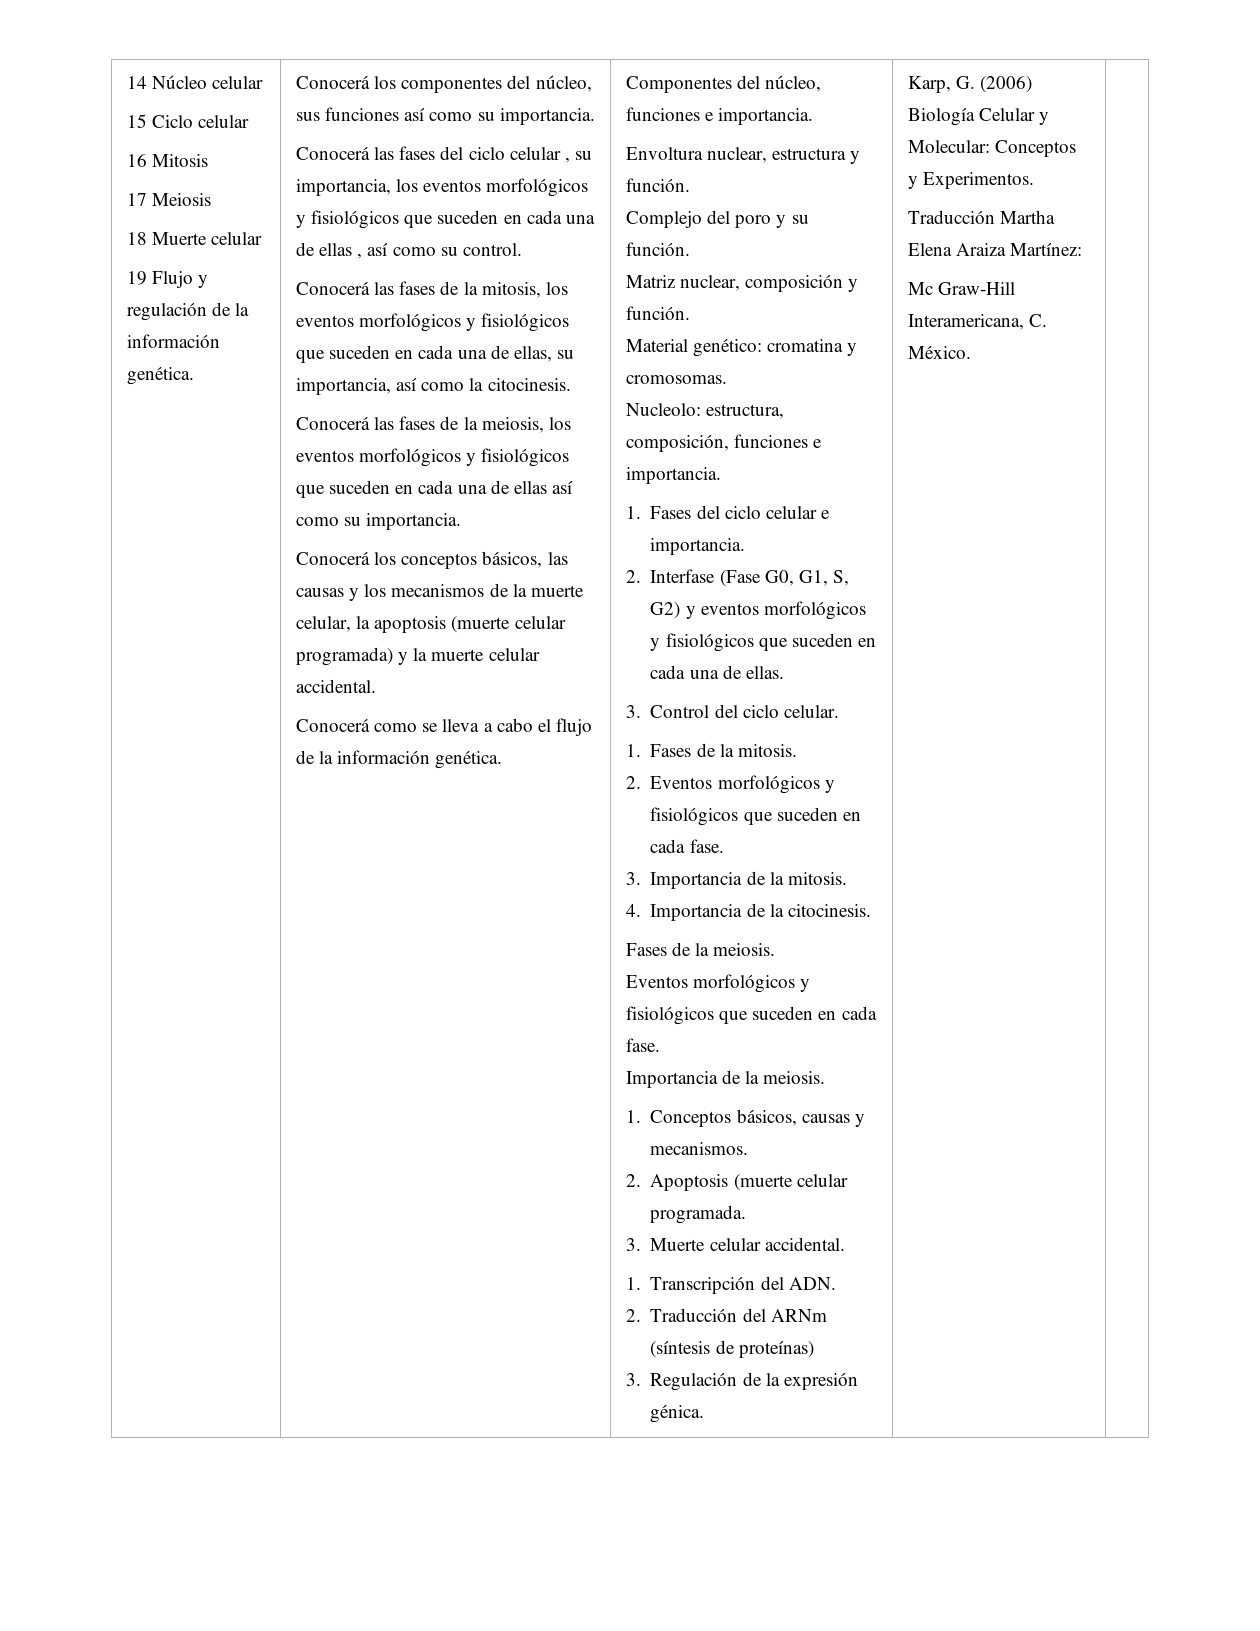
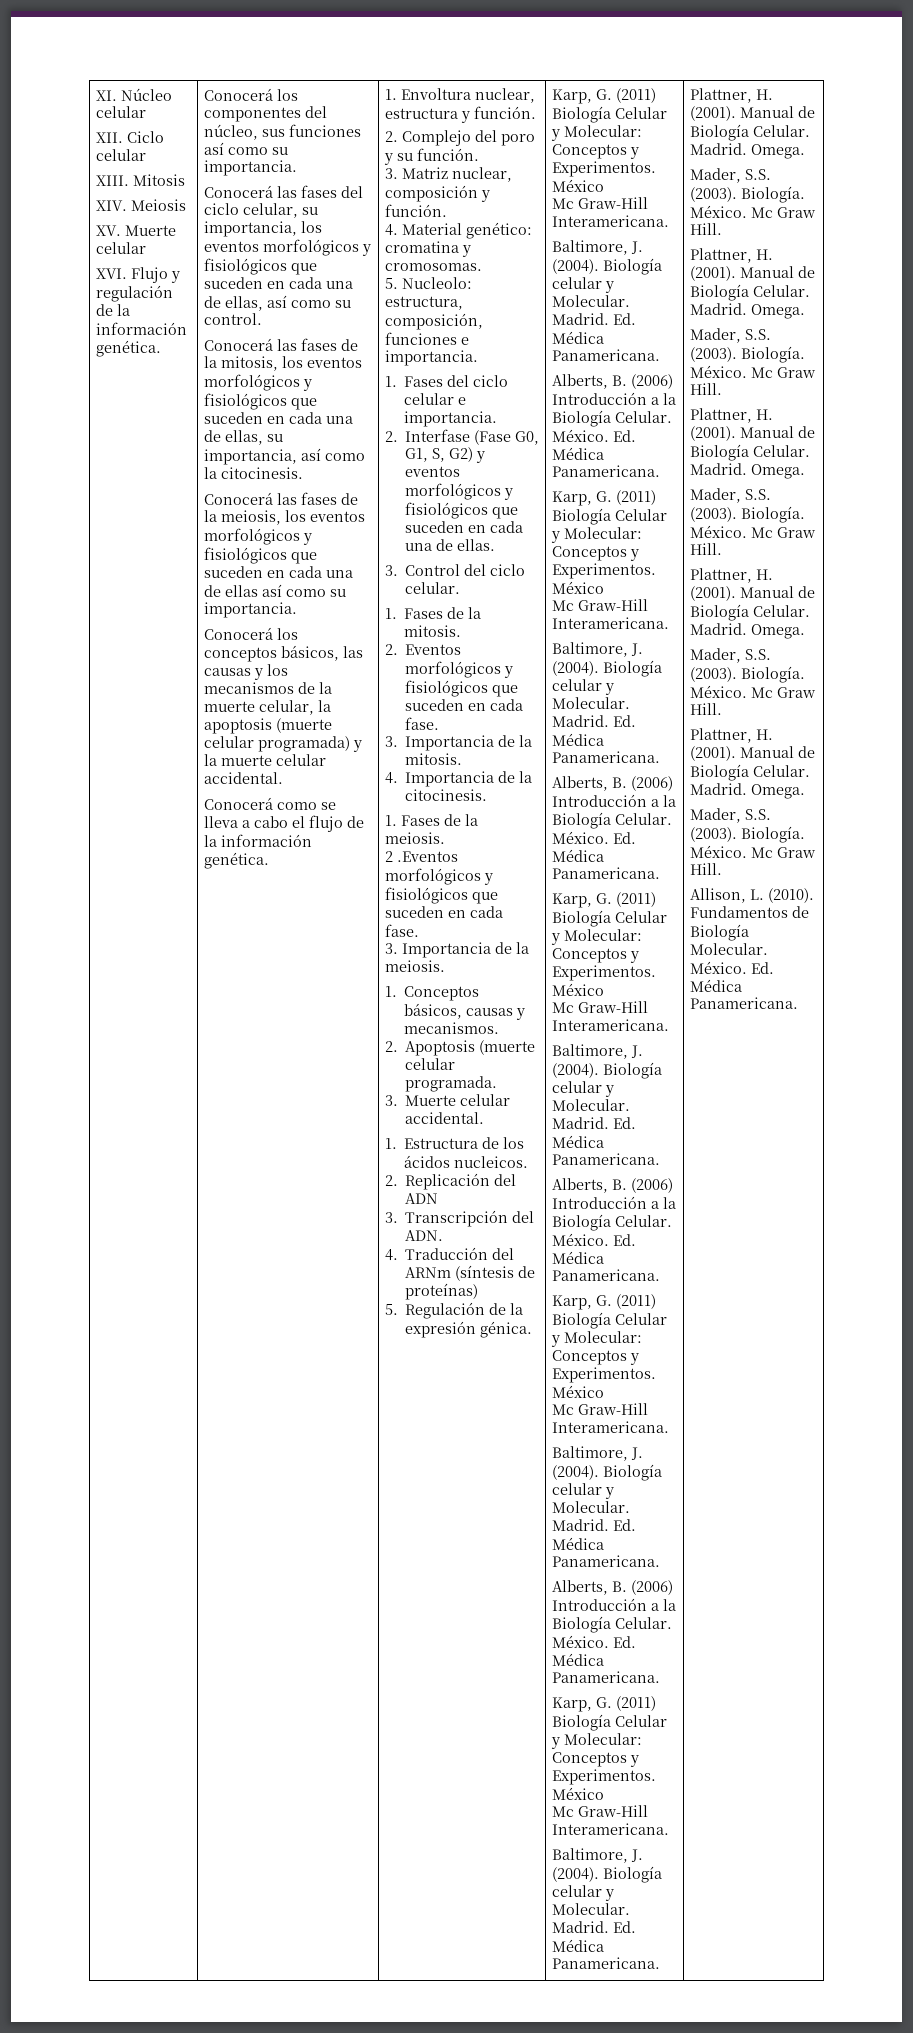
- 14 Núcleo celular
+ XI. Núcleo celular
- 15 Ciclo celular
+ XII. Ciclo celular
- 16 Mitosis
+ XIII. Mitosis
- 17 Meiosis
+ XIV. Meiosis
- 18 Muerte celular
+ XV. Muerte celular
- 19 Flujo y regulación de la información genética.
+ XVI. Flujo y regulación de la información genética.
- Conocerá las fases del ciclo celular , su importancia, los eventos morfológicos y fisiológicos que suceden en cada una de ellas , así como su control.
+ Conocerá las fases del ciclo celular, su importancia, los eventos morfológicos y fisiológicos que suceden en cada una de ellas, así como su control.
- Componentes del núcleo, funciones e importancia.
- Envoltura nuclear, estructura y función.
+ 1. Envoltura nuclear, estructura y función.
- Complejo del poro y su función.
+ 2. Complejo del poro y su función.
- Matriz nuclear, composición y función.
+ 3. Matriz nuclear, composición y función.
- Material genético: cromatina y cromosomas.
+ 4. Material genético: cromatina y cromosomas.
- Nucleolo: estructura, composición, funciones e importancia.
+ 5. Nucleolo: estructura, composición, funciones e importancia.
- Fases de la meiosis.
- Eventos morfológicos y fisiológicos que suceden en cada fase.
- Importancia de la meiosis.
+ 1. Fases de la meiosis.
+ 2 .Eventos morfológicos y fisiológicos que suceden en cada fase.
+ 3. Importancia de la meiosis.
- 1. Transcripción del ADN.
+ 1. Estructura de los ácidos nucleicos.
+ 2. Replicación del ADN
+ 3. Transcripción del ADN.
- 2. Traducción del ARNm (síntesis de proteínas)
+ 4. Traducción del ARNm (síntesis de proteínas)
- 3. Regulación de la expresión génica. | Karp, G. (2006) Biología Celular y Molecular: Conceptos y Experimentos.
- Traducción Martha Elena Araiza Martínez:
- Mc Graw-Hill Interamericana, C. México.
+ 5. Regulación de la expresión génica. | Karp, G. (2011) Biología Celular y Molecular: Conceptos y Experimentos. México
+ Mc Graw-Hill Interamericana.
+ Baltimore, J. (2004). Biología celular y Molecular. Madrid. Ed. Médica Panamericana.
+ Alberts, B. (2006) Introducción a la Biología Celular. México. Ed. Médica Panamericana.
+ Karp, G. (2011) Biología Celular y Molecular: Conceptos y Experimentos. México
+ Mc Graw-Hill Interamericana.
+ Baltimore, J. (2004). Biología celular y Molecular. Madrid. Ed. Médica Panamericana.
+ Alberts, B. (2006) Introducción a la Biología Celular. México. Ed. Médica Panamericana.
+ Karp, G. (2011) Biología Celular y Molecular: Conceptos y Experimentos. México
+ Mc Graw-Hill Interamericana.
+ Baltimore, J. (2004). Biología celular y Molecular. Madrid. Ed. Médica Panamericana.
+ Alberts, B. (2006) Introducción a la Biología Celular. México. Ed. Médica Panamericana.
+ Karp, G. (2011) Biología Celular y Molecular: Conceptos y Experimentos. México
+ Mc Graw-Hill Interamericana.
+ Baltimore, J. (2004). Biología celular y Molecular. Madrid. Ed. Médica Panamericana.
+ Alberts, B. (2006) Introducción a la Biología Celular. México. Ed. Médica Panamericana.
+ Karp, G. (2011) Biología Celular y Molecular: Conceptos y Experimentos. México
+ Mc Graw-Hill Interamericana.
+ Baltimore, J. (2004). Biología celular y Molecular. Madrid. Ed. Médica Panamericana. | Plattner, H. (2001). Manual de Biología Celular. Madrid. Omega.
+ Mader, S.S. (2003). Biología. México. Mc Graw Hill.
+ Plattner, H. (2001). Manual de Biología Celular. Madrid. Omega.
+ Mader, S.S. (2003). Biología. México. Mc Graw Hill.
+ Plattner, H. (2001). Manual de Biología Celular. Madrid. Omega.
+ Mader, S.S. (2003). Biología. México. Mc Graw Hill.
+ Plattner, H. (2001). Manual de Biología Celular. Madrid. Omega.
+ Mader, S.S. (2003). Biología. México. Mc Graw Hill.
+ Plattner, H. (2001). Manual de Biología Celular. Madrid. Omega.
+ Mader, S.S. (2003). Biología. México. Mc Graw Hill.
+ Allison, L. (2010). Fundamentos de Biología Molecular. México. Ed. Médica Panamericana.

